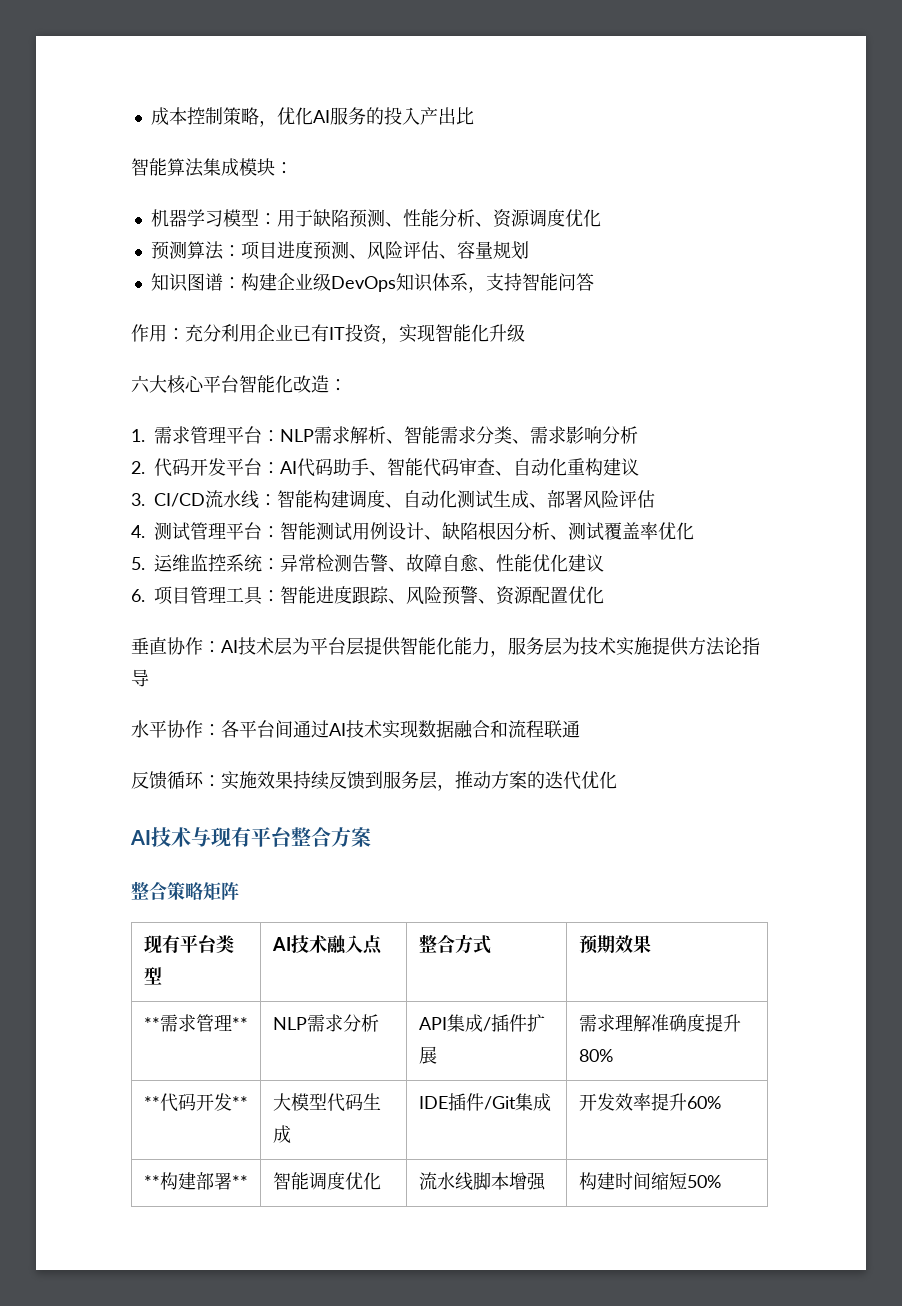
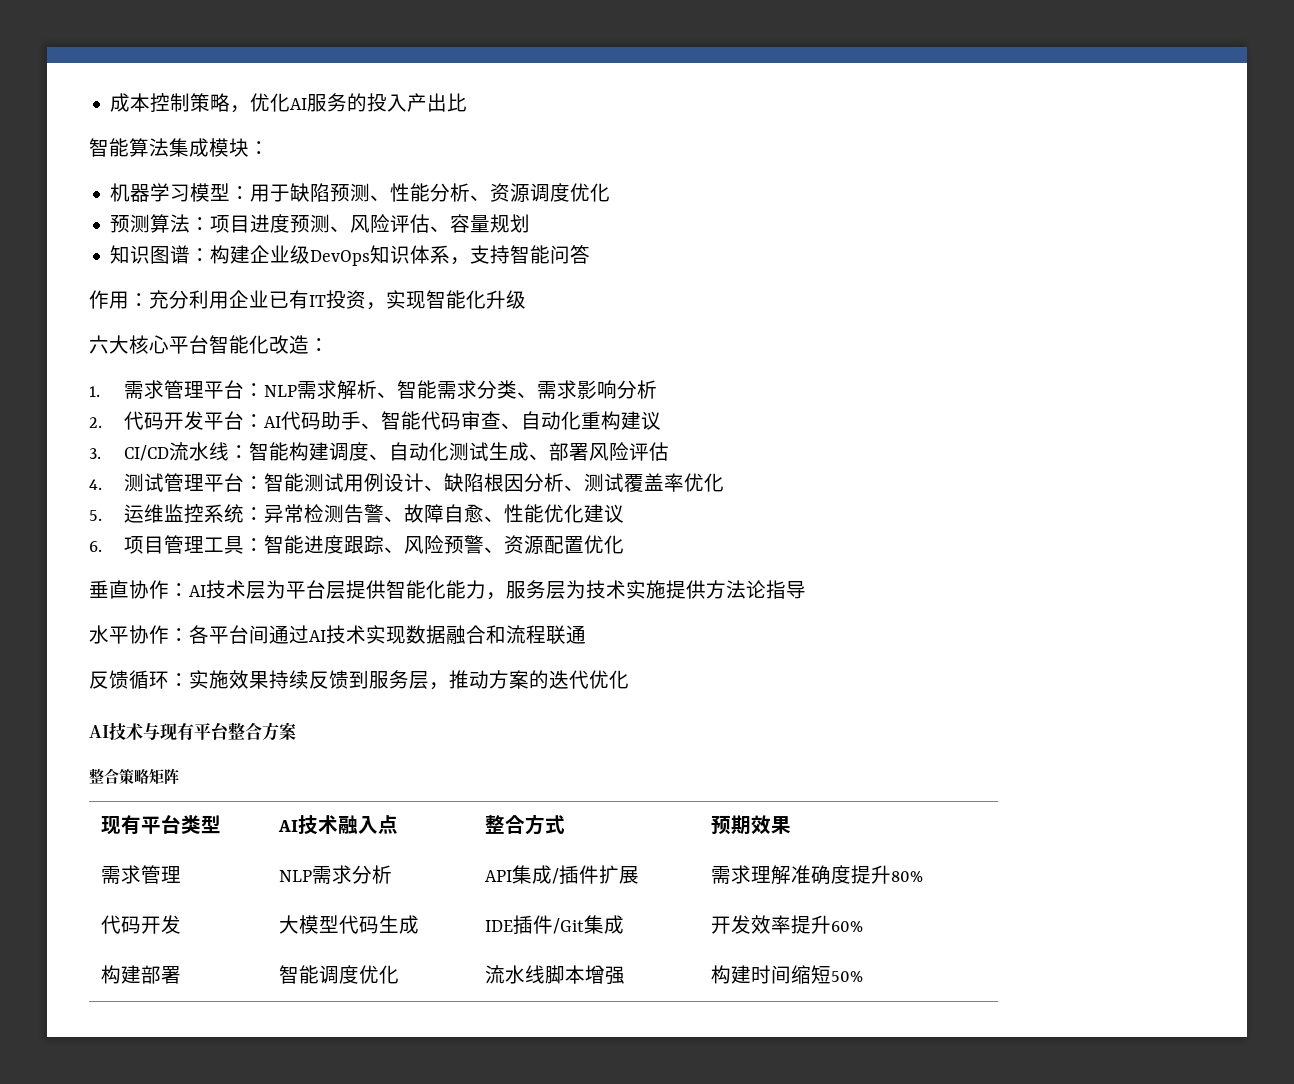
- **需求管理** | NLP需求分析 | API集成/插件扩展 | 需求理解准确度提升80%
+ 需求管理 | NLP需求分析 | API集成/插件扩展 | 需求理解准确度提升80%
- **代码开发** | 大模型代码生成 | IDE插件/Git集成 | 开发效率提升60%
+ 代码开发 | 大模型代码生成 | IDE插件/Git集成 | 开发效率提升60%
- **构建部署** | 智能调度优化 | 流水线脚本增强 | 构建时间缩短50%
+ 构建部署 | 智能调度优化 | 流水线脚本增强 | 构建时间缩短50%

